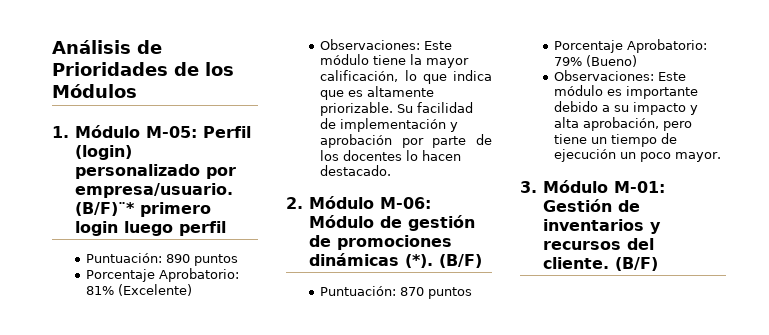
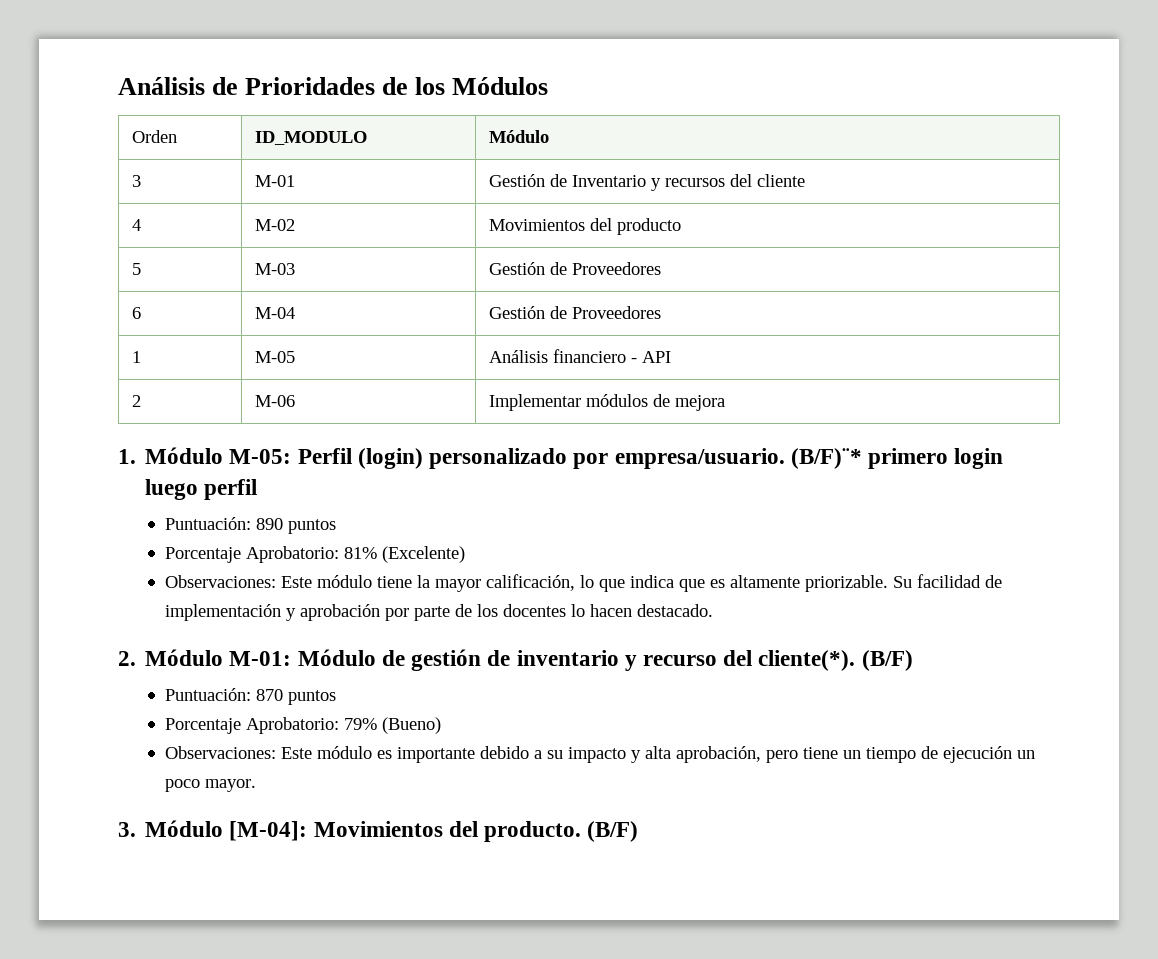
+ Orden | ID_MODULO | Módulo
+ 3 | M-01 | Gestión de Inventario y recursos del cliente
+ 4 | M-02 | Movimientos del producto
+ 5 | M-03 | Gestión de Proveedores
+ 6 | M-04 | Gestión de Proveedores
+ 1 | M-05 | Análisis financiero - API
+ 2 | M-06 | Implementar módulos de mejora
- 2. Módulo M-06: Módulo de gestión de promociones dinámicas (*).
+ 2. Módulo M-01: Módulo de gestión de inventario y recurso del cliente(*).
- 3. Módulo M-01: Gestión de inventarios y recursos del cliente.
+ 3. Módulo [M-04]: Movimientos del producto.

